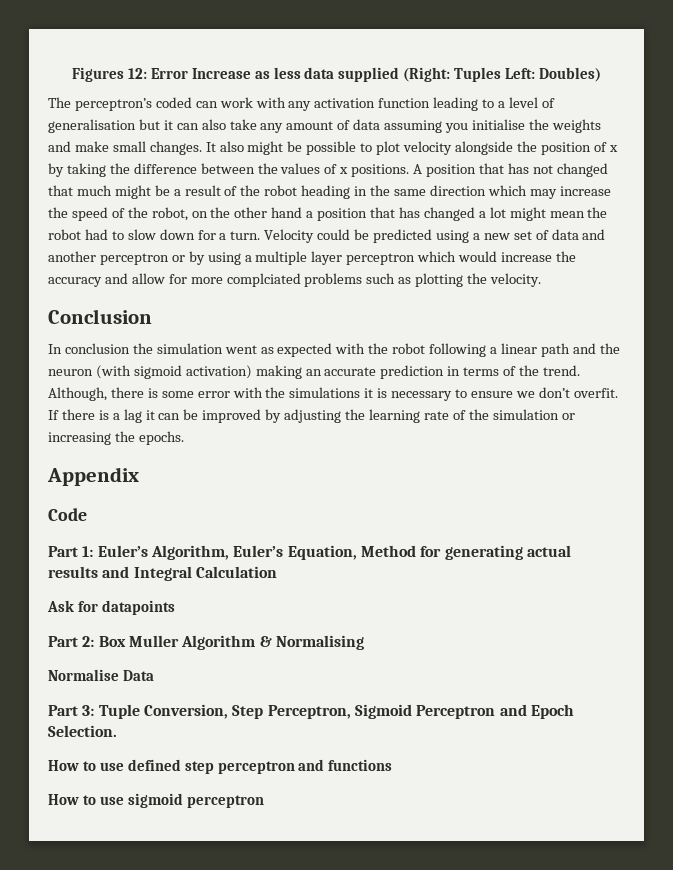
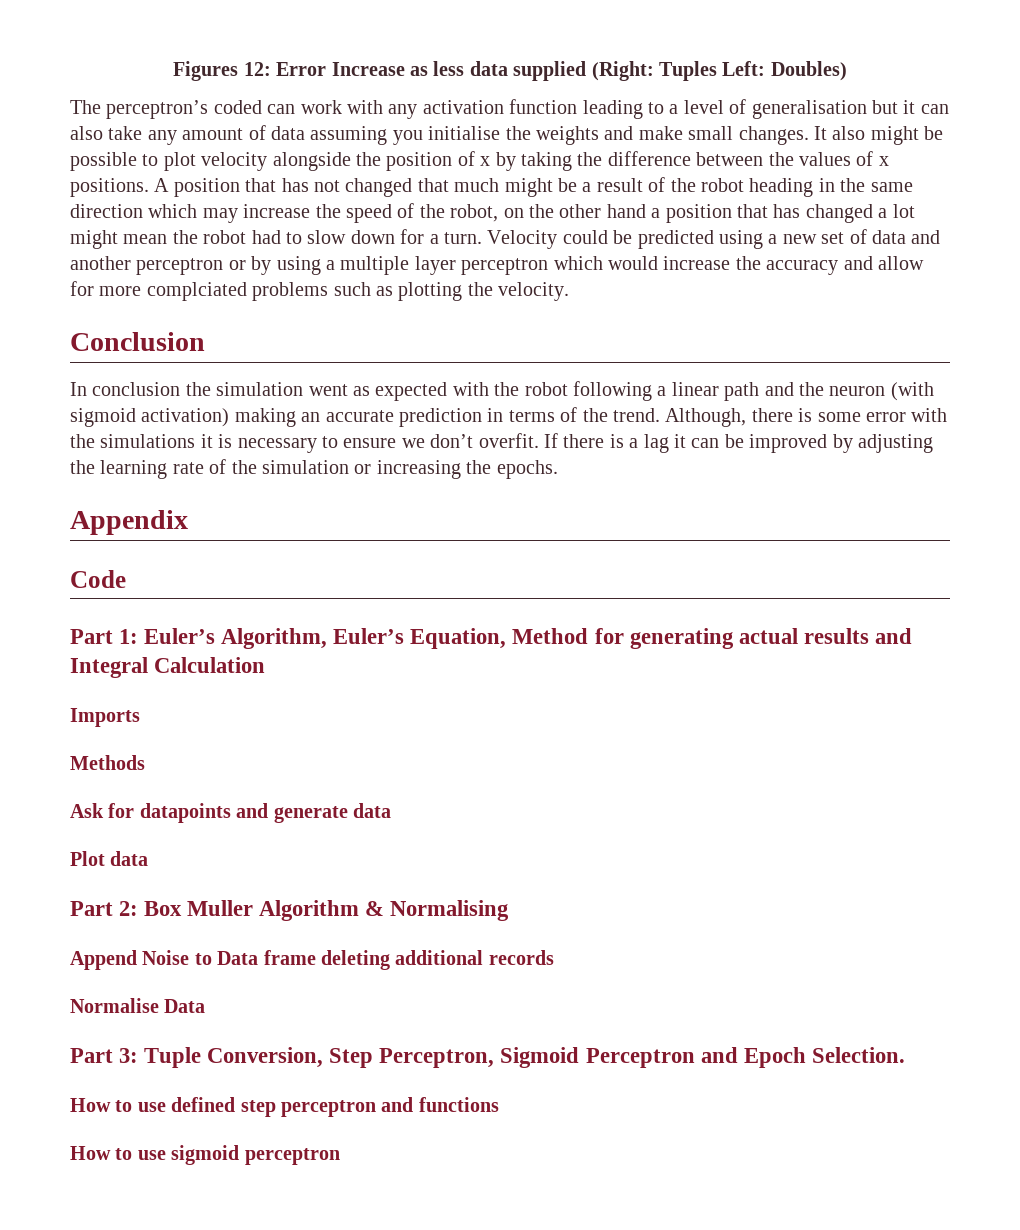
+ Imports
+ Methods
- Ask for datapoints
+ Ask for datapoints and generate data
+ Plot data
+ Append Noise to Data frame deleting additional records

